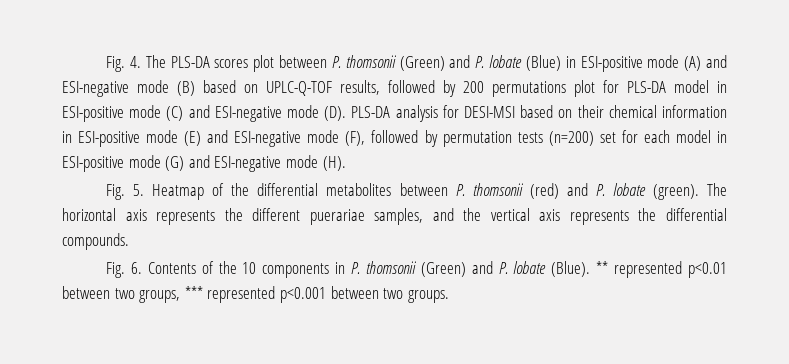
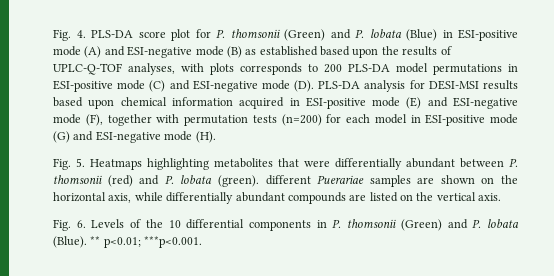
- Fig. 4. The PLS-DA scores plot between P. thomsonii (Green) and P. lobate (Blue) in ESI-positive mode (A) and ESI-negative mode (B) based on UPLC-Q-TOF results, followed by 200 permutations plot for PLS-DA model in ESI-positive mode (C) and ESI-negative mode (D). PLS-DA analysis for DESI-MSI based on their chemical information in ESI-positive mode (E) and ESI-negative mode (F), followed by permutation tests (n=200) set for each model in ESI-positive mode (G) and ESI-negative mode (H).
+ Fig. 4. PLS-DA score plot for P. thomsonii (Green) and P. lobata (Blue) in ESI-positive mode (A) and ESI-negative mode (B) as established based upon the results of UPLC-Q-TOF analyses, with plots corresponds to 200 PLS-DA model permutations in ESI-positive mode (C) and ESI-negative mode (D). PLS-DA analysis for DESI-MSI results based upon chemical information acquired in ESI-positive mode (E) and ESI-negative mode (F), together with permutation tests (n=200) for each model in ESI-positive mode (G) and ESI-negative mode (H).
- Fig. 5. Heatmap of the differential metabolites between P. thomsonii (red) and P. lobate (green). The horizontal axis represents the different puerariae samples, and the vertical axis represents the differential compounds.
+ Fig. 5. Heatmaps highlighting metabolites that were differentially abundant between P. thomsonii (red) and P. lobata (green). different Puerariae samples are shown on the horizontal axis, while differentially abundant compounds are listed on the vertical axis.
- Fig. 6. Contents of the 10 components in P. thomsonii (Green) and P. lobate (Blue).
+ Fig. 6. Levels of the 10 differential components in P. thomsonii (Green) and P. lobata (Blue).
- ** represented p<0.01 between two groups, *** represented p<0.001 between two groups.
+ ** p<0.01; ***p<0.001.

